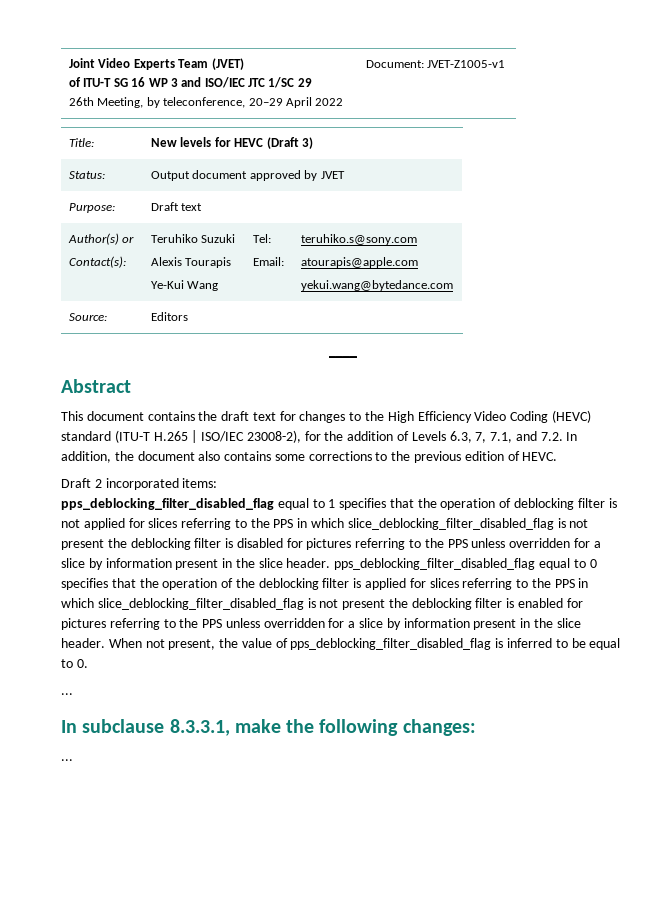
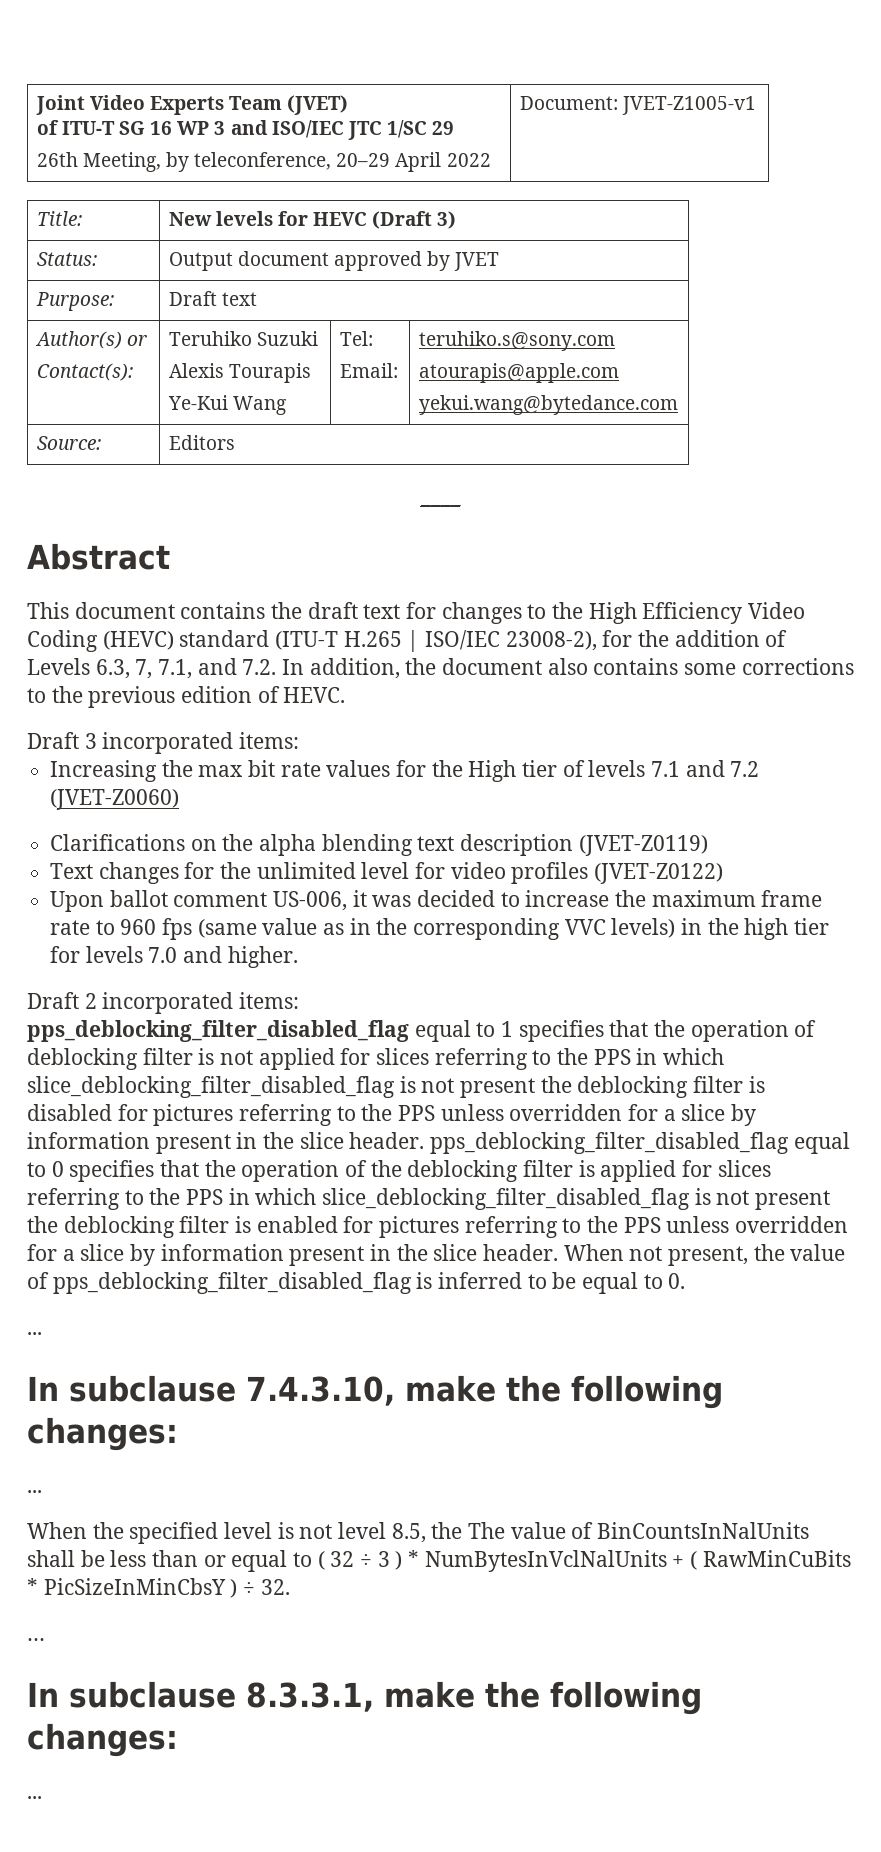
+ Draft 3 incorporated items:
+ Increasing the max bit rate values for the High tier of levels 7.1 and 7.2 (JVET-Z0060)
+ Clarifications on the alpha blending text description (JVET-Z0119)
+ Text changes for the unlimited level for video profiles (JVET-Z0122)
+ Upon ballot comment US-006, it was decided to increase the maximum frame rate to 960 fps (same value as in the corresponding VVC levels) in the high tier for levels 7.0 and higher.
+ In subclause 7.4.3.10, make the following changes:
+ ...
+ When the specified level is not level 8.5, the The value of BinCountsInNalUnits shall be less than or equal to ( 32 ÷ 3 ) * NumBytesInVclNalUnits + ( RawMinCuBits * PicSizeInMinCbsY ) ÷ 32.
+ …

